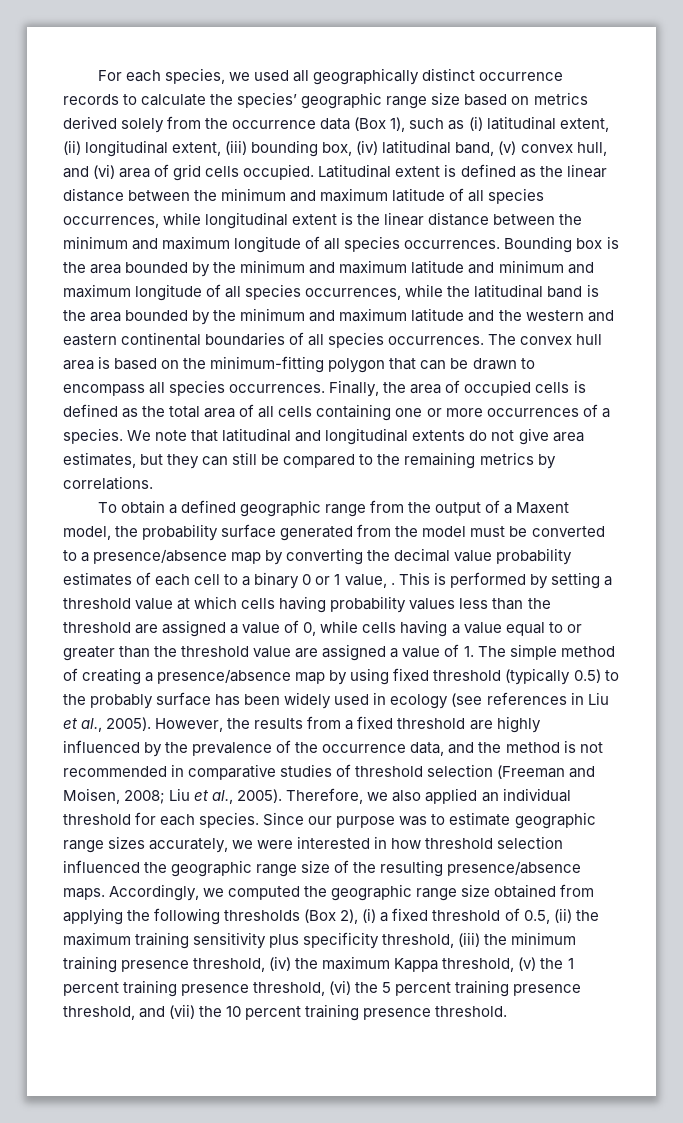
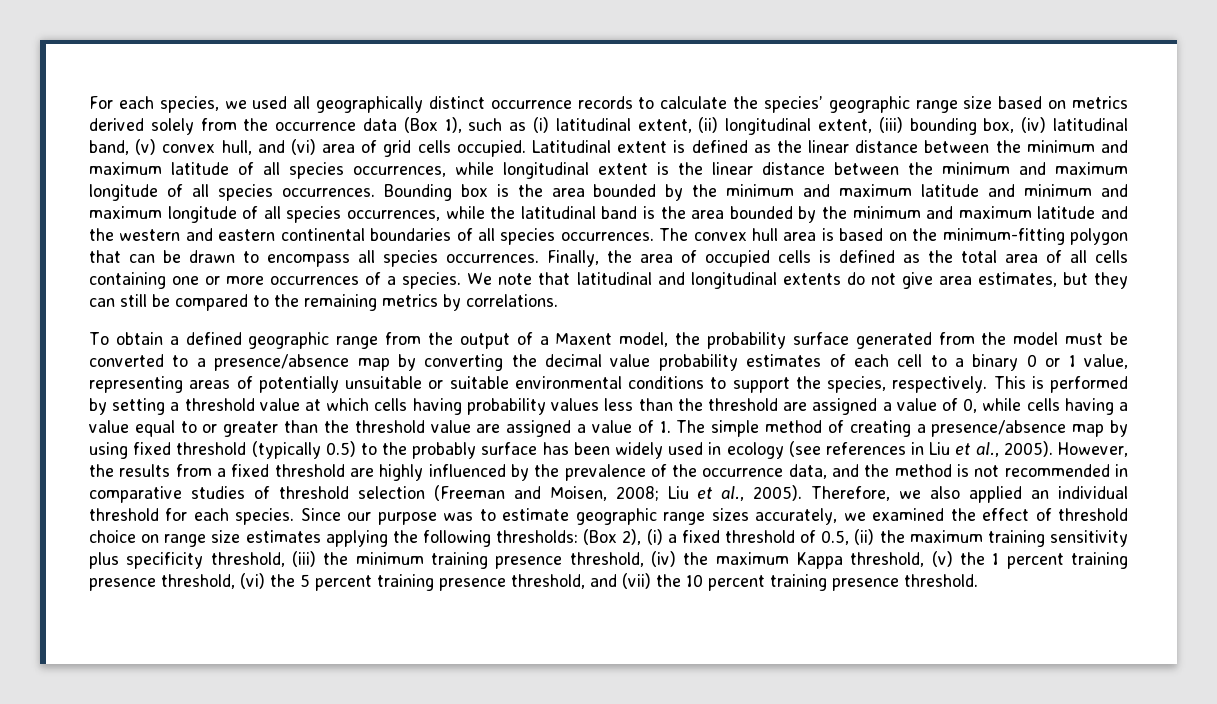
- To obtain a defined geographic range from the output of a Maxent model, the probability surface generated from the model must be converted to a presence/absence map by converting the decimal value probability estimates of each cell to a binary 0 or 1 value, .
+ To obtain a defined geographic range from the output of a Maxent model, the probability surface generated from the model must be converted to a presence/absence map by converting the decimal value probability estimates of each cell to a binary 0 or 1 value, representing areas of potentially unsuitable or suitable environmental conditions to support the species, respectively.
- Since our purpose was to estimate geographic range sizes accurately, we were interested in how threshold selection influenced the geographic range size of the resulting presence/absence maps. Accordingly, we computed the geographic range size obtained from applying the following thresholds (Box 2), (i) a fixed threshold of 0.5, (ii) the maximum training sensitivity plus specificity threshold, (iii) the minimum training presence threshold, (iv) the maximum Kappa threshold, (v) the 1 percent training presence threshold, (vi) the 5 percent training presence threshold, and (vii) the 10 percent training presence threshold.
+ Since our purpose was to estimate geographic range sizes accurately, we examined the effect of threshold choice on range size estimates applying the following thresholds: (Box 2), (i) a fixed threshold of 0.5, (ii) the maximum training sensitivity plus specificity threshold, (iii) the minimum training presence threshold, (iv) the maximum Kappa threshold, (v) the 1 percent training presence threshold, (vi) the 5 percent training presence threshold, and (vii) the 10 percent training presence threshold.

